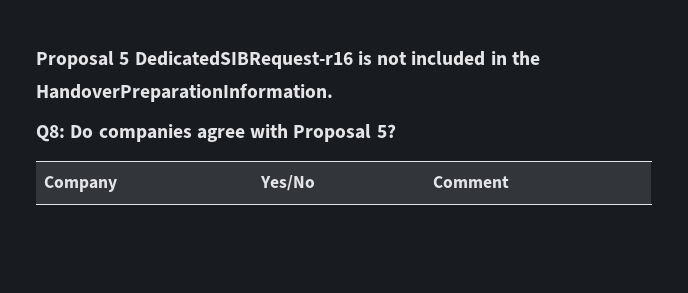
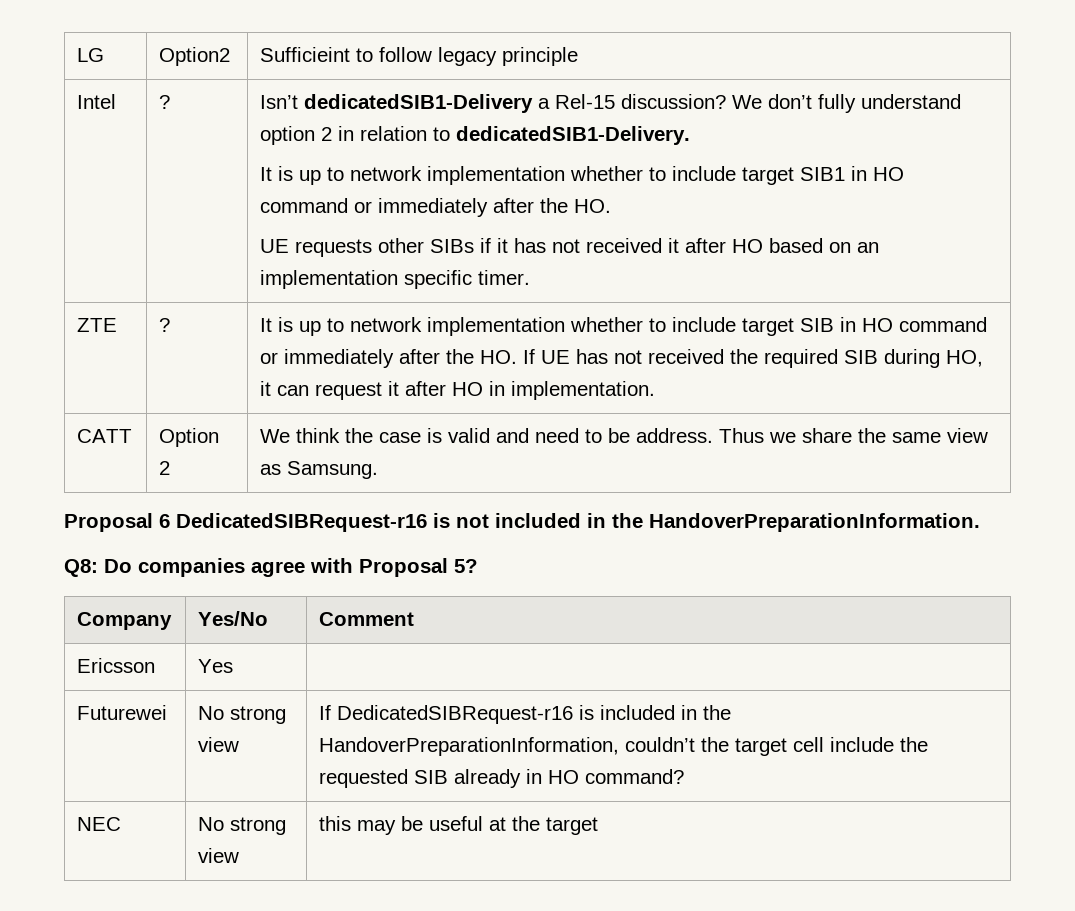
- Proposal 5 DedicatedSIBRequest-r16 is not included in the HandoverPreparationInformation.
+ LG | Option2 | Sufficieint to follow legacy principle
+ Intel | ? | Isn’t dedicatedSIB1-Delivery a Rel-15 discussion? We don’t fully understand option 2 in relation to dedicatedSIB1-Delivery.
+ It is up to network implementation whether to include target SIB1 in HO command or immediately after the HO.
+ UE requests other SIBs if it has not received it after HO based on an implementation specific timer.
+ ZTE | ? | It is up to network implementation whether to include target SIB in HO command or immediately after the HO. If UE has not received the required SIB during HO, it can request it after HO in implementation.
+ CATT | Option 2 | We think the case is valid and need to be address. Thus we share the same view as Samsung.
+ Proposal 6 DedicatedSIBRequest-r16 is not included in the HandoverPreparationInformation.
+ Ericsson | Yes |
+ Futurewei | No strong view | If DedicatedSIBRequest-r16 is included in the HandoverPreparationInformation, couldn’t the target cell include the requested SIB already in HO command?
+ NEC | No strong view | this may be useful at the target

